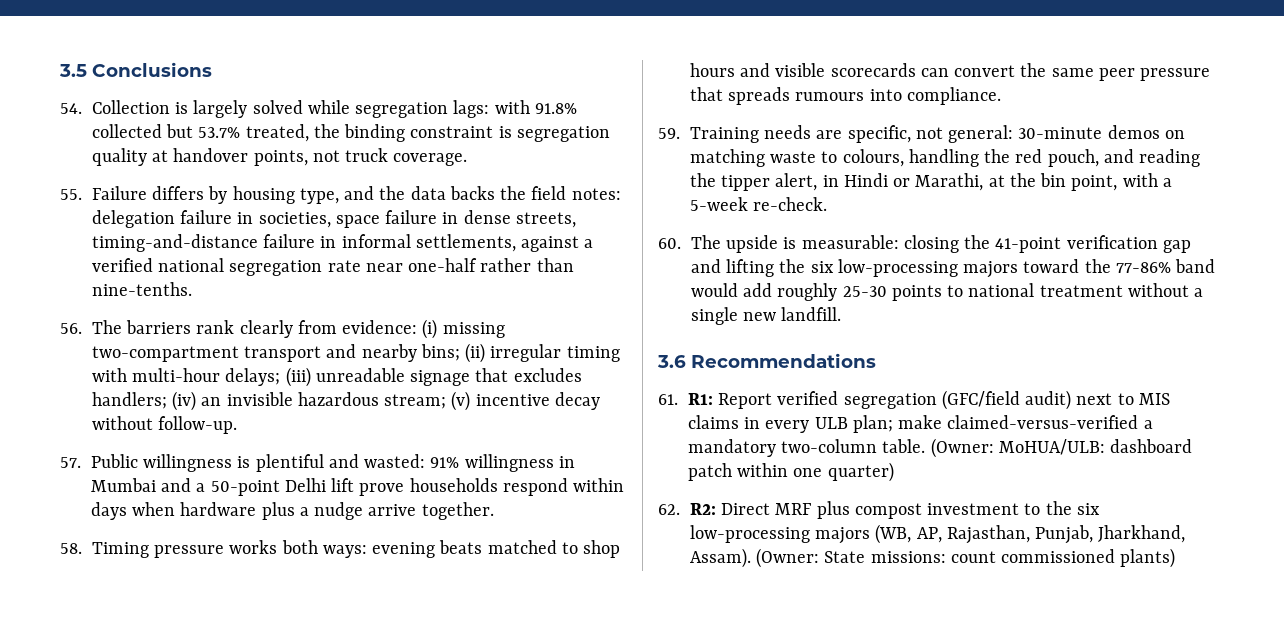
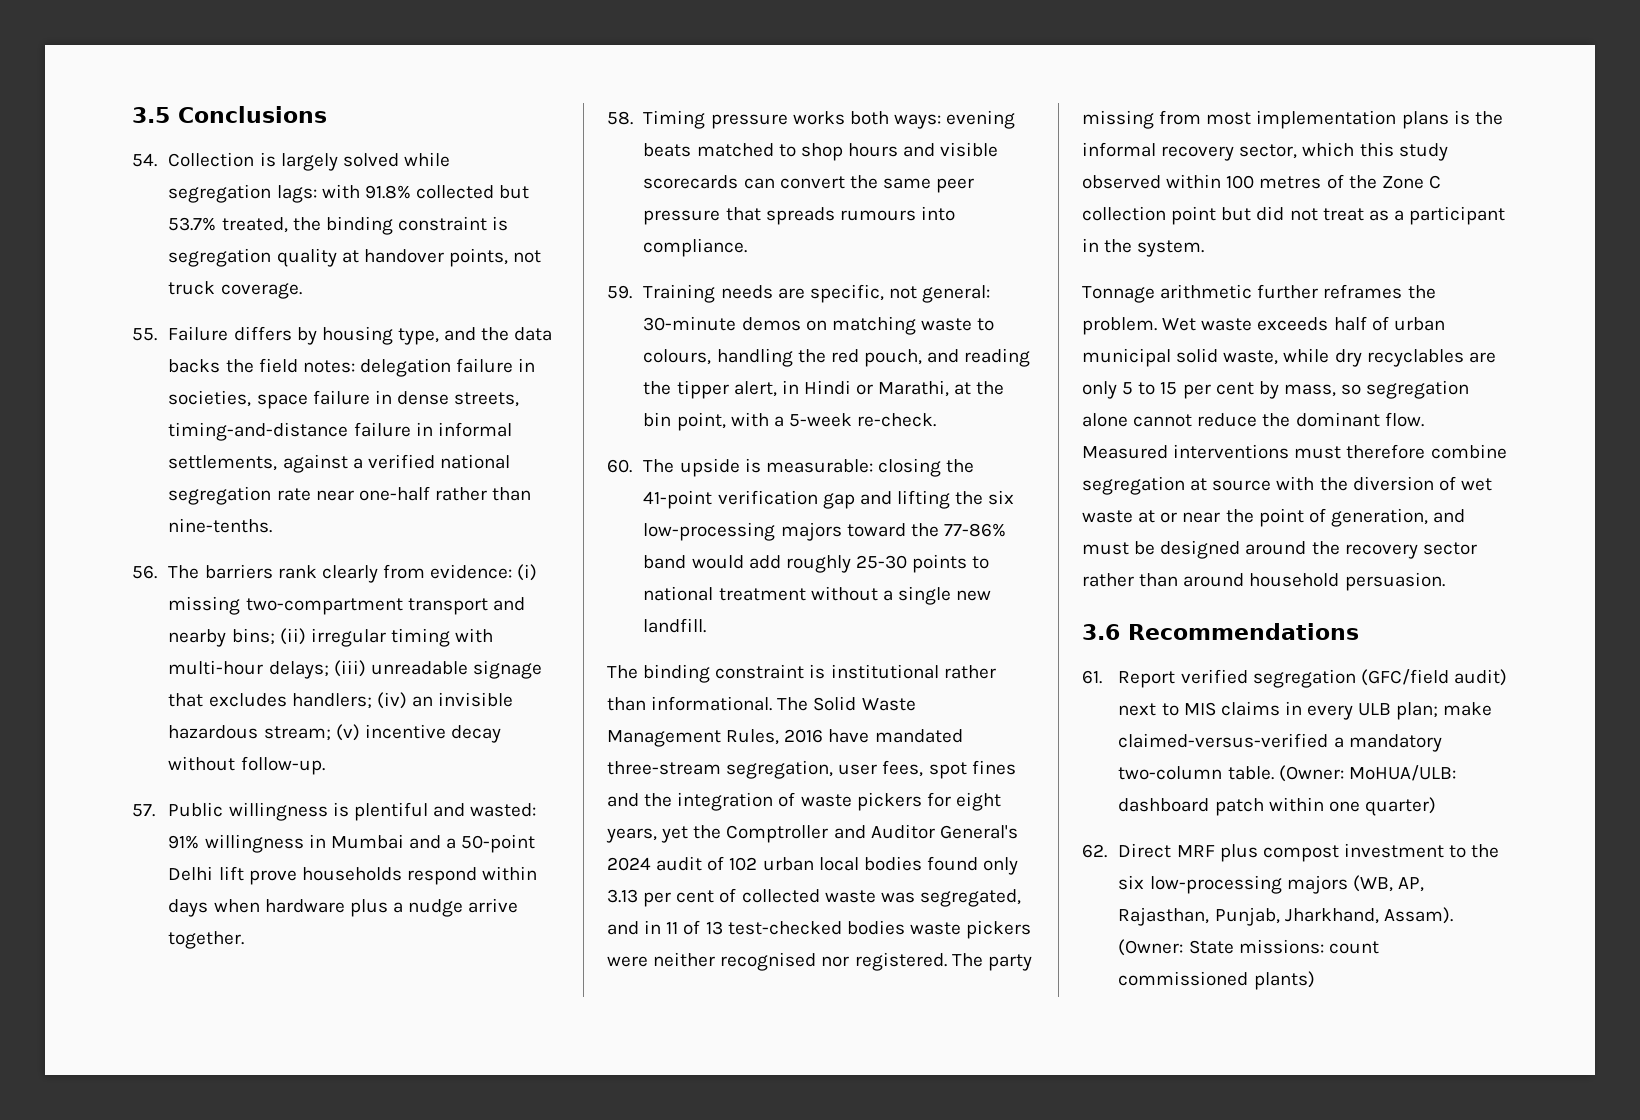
+ The binding constraint is institutional rather than informational. The Solid Waste Management Rules, 2016 have mandated three-stream segregation, user fees, spot fines and the integration of waste pickers for eight years, yet the Comptroller and Auditor General's 2024 audit of 102 urban local bodies found only 3.13 per cent of collected waste was segregated, and in 11 of 13 test-checked bodies waste pickers were neither recognised nor registered. The party missing from most implementation plans is the informal recovery sector, which this study observed within 100 metres of the Zone C collection point but did not treat as a participant in the system.
+ Tonnage arithmetic further reframes the problem. Wet waste exceeds half of urban municipal solid waste, while dry recyclables are only 5 to 15 per cent by mass, so segregation alone cannot reduce the dominant flow. Measured interventions must therefore combine segregation at source with the diversion of wet waste at or near the point of generation, and must be designed around the recovery sector rather than around household persuasion.
- 61. R1: Report verified segregation (GFC/field audit) next to MIS claims in every ULB plan; make claimed-versus-verified a mandatory two-column table.
+ 61. Report verified segregation (GFC/field audit) next to MIS claims in every ULB plan; make claimed-versus-verified a mandatory two-column table.
- 62. R2: Direct MRF plus compost investment to the six low-processing majors (WB, AP, Rajasthan, Punjab, Jharkhand, Assam).
+ 62. Direct MRF plus compost investment to the six low-processing majors (WB, AP, Rajasthan, Punjab, Jharkhand, Assam).

